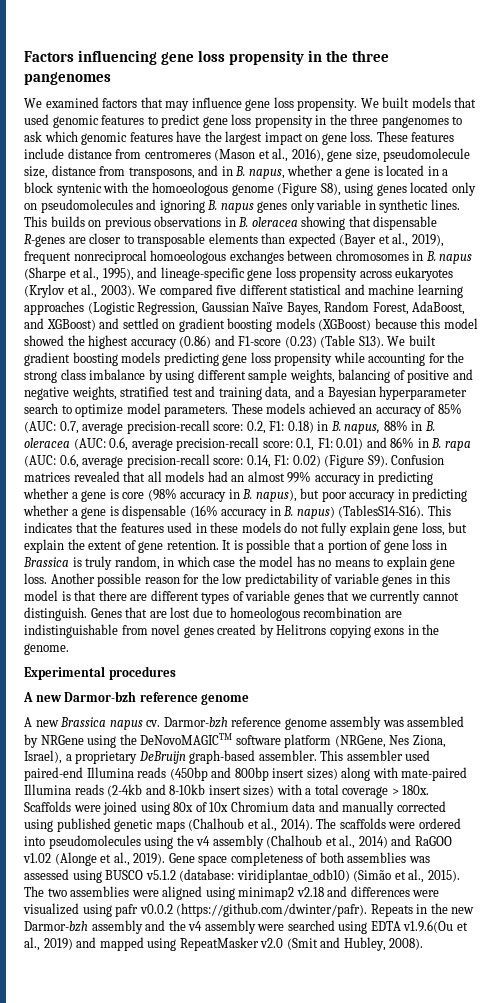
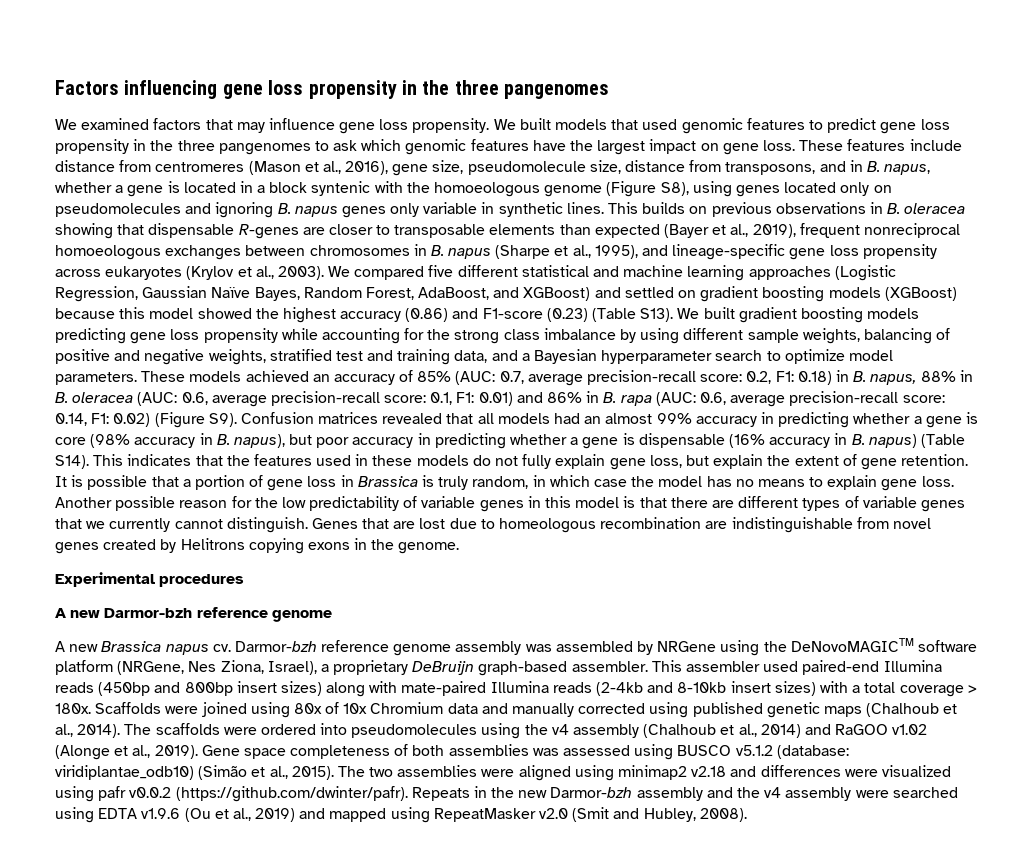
- 0.02) (Figure S9). Confusion matrices revealed that all models had an almost 99% accuracy in predicting whether a gene is core (98% accuracy in B. napus), but poor accuracy in predicting whether a gene is dispensable (16% accuracy in B. napus) (TablesS14-S16).
+ 0.02) (Figure S9). Confusion matrices revealed that all models had an almost 99% accuracy in predicting whether a gene is core (98% accuracy in B. napus), but poor accuracy in predicting whether a gene is dispensable (16% accuracy in B. napus) (Table S14).
- The two assemblies were aligned using minimap2 v2.18 and differences were visualized using pafr v0.0.2 (https://github.com/dwinter/pafr). Repeats in the new Darmor-bzh assembly and the v4 assembly were searched using EDTA v1.9.6(Ou et al., 2019) and mapped using RepeatMasker v2.0 (Smit and Hubley, 2008).
+ The two assemblies were aligned using minimap2 v2.18 and differences were visualized using pafr v0.0.2 (https://github.com/dwinter/pafr). Repeats in the new Darmor-bzh assembly and the v4 assembly were searched using EDTA v1.9.6 (Ou et al., 2019) and mapped using RepeatMasker v2.0 (Smit and Hubley, 2008).

